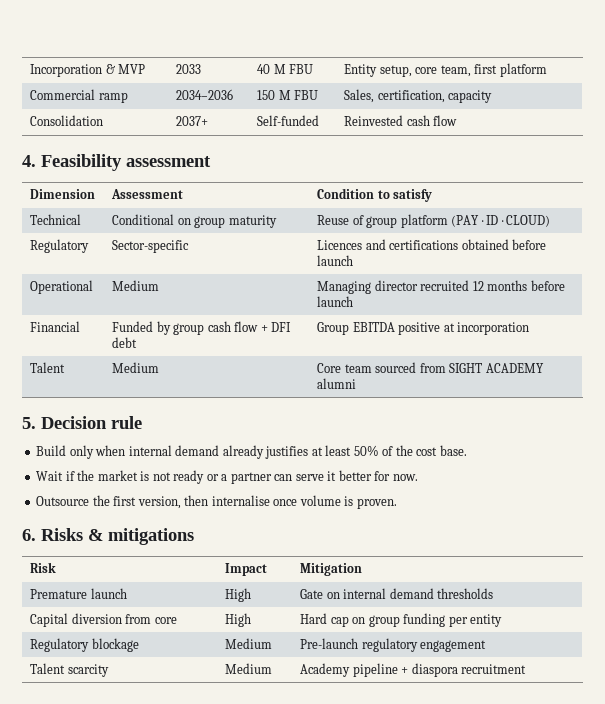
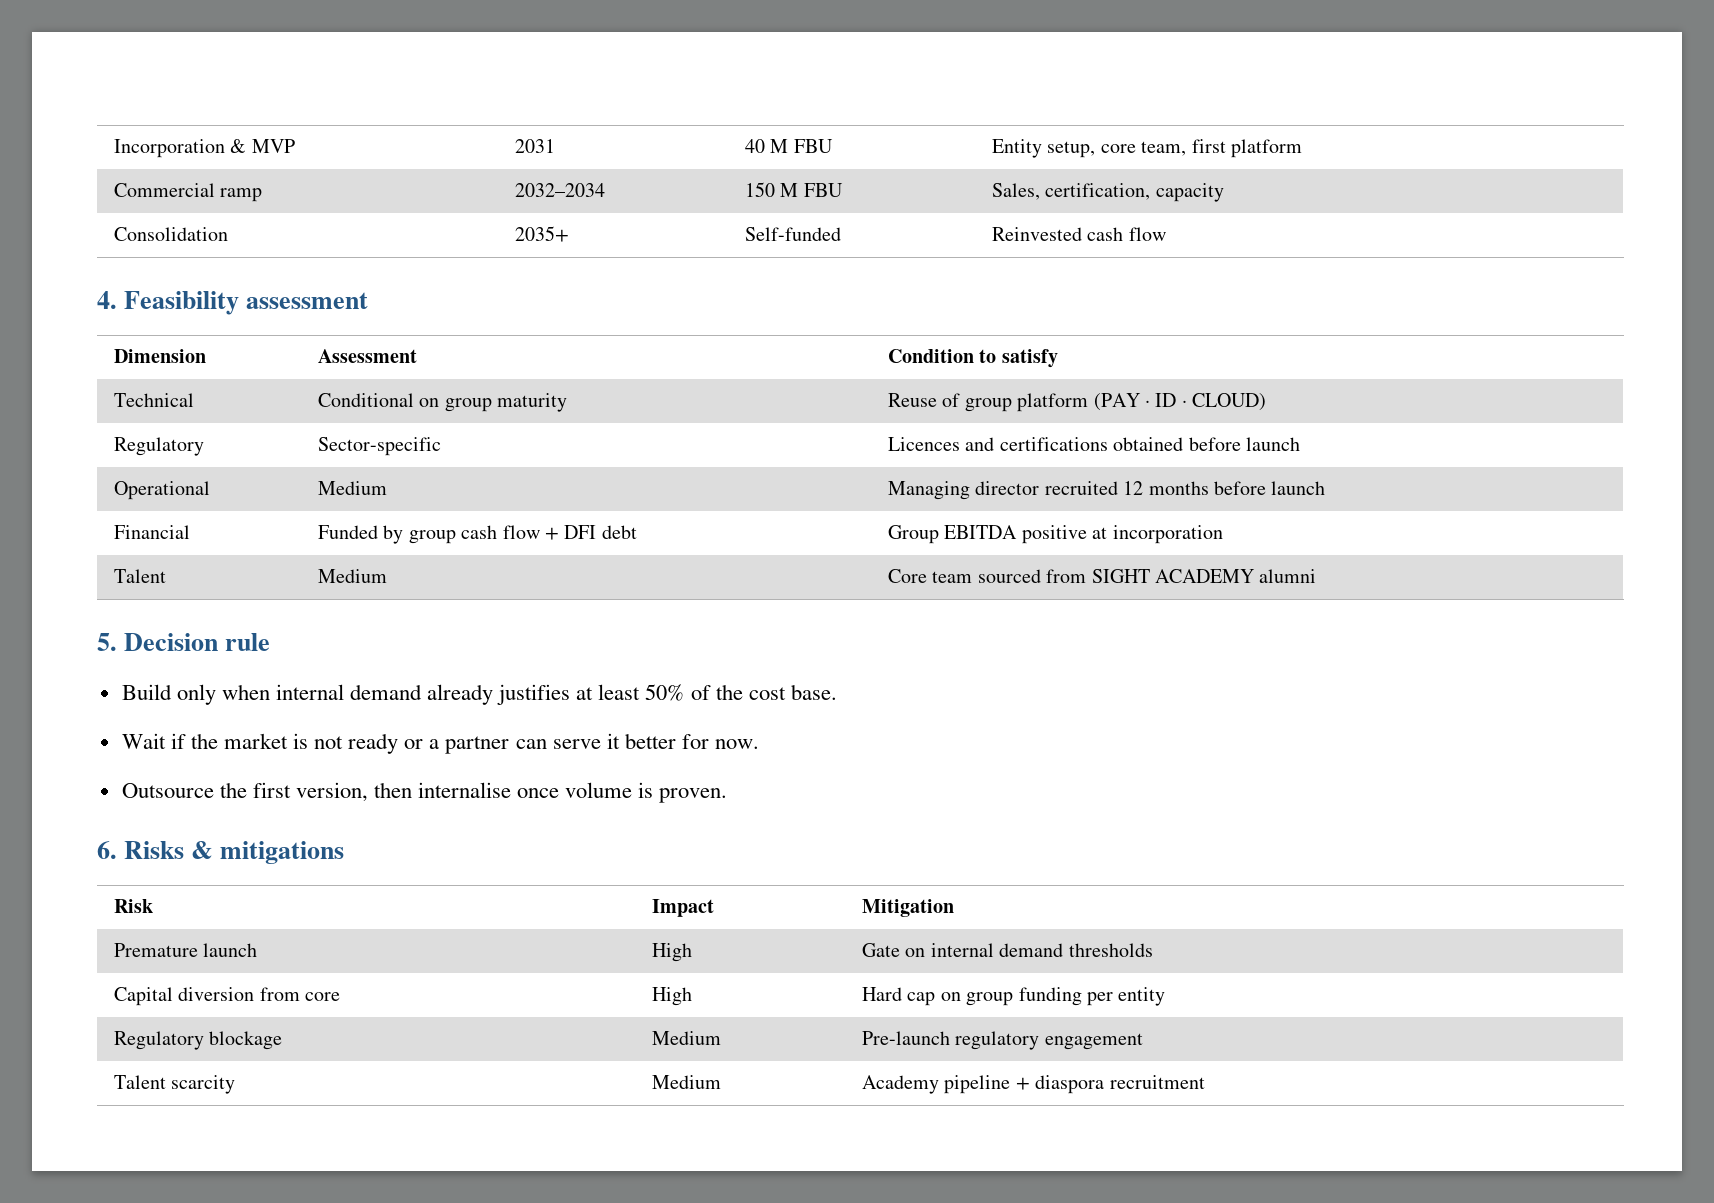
- Incorporation & MVP | 2033 | 40 M FBU | Entity setup, core team, first platform
+ Incorporation & MVP | 2031 | 40 M FBU | Entity setup, core team, first platform
- Commercial ramp | 2034–2036 | 150 M FBU | Sales, certification, capacity
+ Commercial ramp | 2032–2034 | 150 M FBU | Sales, certification, capacity
- Consolidation | 2037+ | Self-funded | Reinvested cash flow
+ Consolidation | 2035+ | Self-funded | Reinvested cash flow

